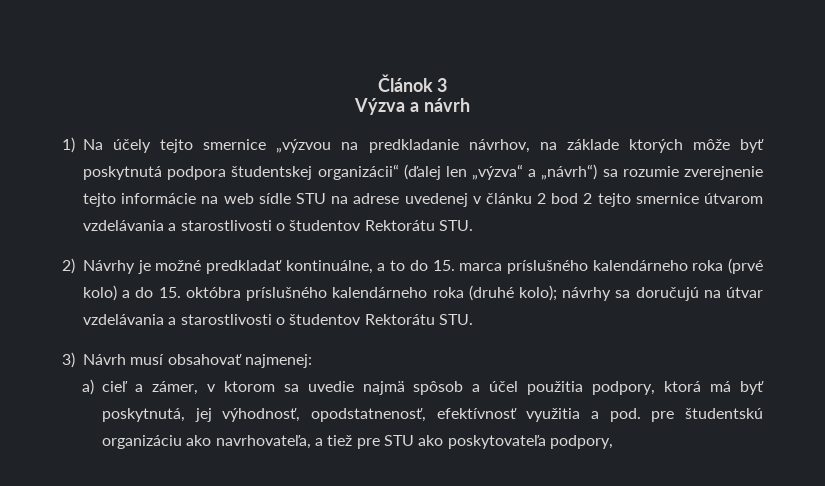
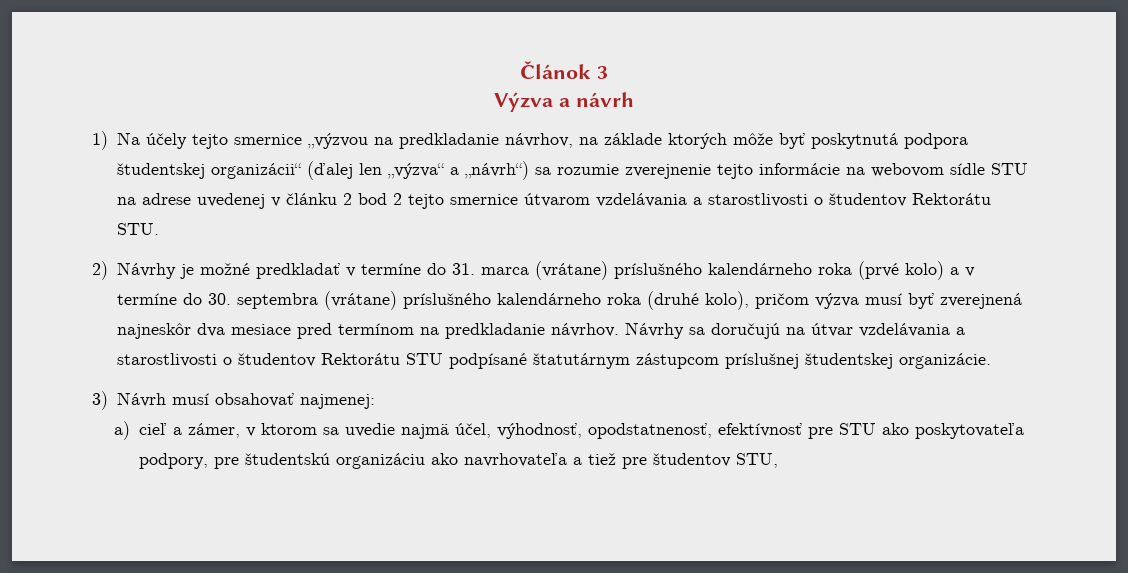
- 1) Na účely tejto smernice „výzvou na predkladanie návrhov, na základe ktorých môže byť poskytnutá podpora študentskej organizácii“ (ďalej len „výzva“ a „návrh“) sa rozumie zverejnenie tejto informácie na web sídle STU na adrese uvedenej v článku 2 bod 2 tejto smernice útvarom vzdelávania a starostlivosti o študentov Rektorátu STU.
+ 1) Na účely tejto smernice „výzvou na predkladanie návrhov, na základe ktorých môže byť poskytnutá podpora študentskej organizácii“ (ďalej len „výzva“ a „návrh“) sa rozumie zverejnenie tejto informácie na webovom sídle STU na adrese uvedenej v článku 2 bod 2 tejto smernice útvarom vzdelávania a starostlivosti o študentov Rektorátu STU.
- 2) Návrhy je možné predkladať kontinuálne, a to do 15. marca príslušného kalendárneho roka (prvé kolo) a do 15. októbra príslušného kalendárneho roka (druhé kolo); návrhy sa doručujú na útvar vzdelávania a starostlivosti o študentov Rektorátu STU.
+ 2) Návrhy je možné predkladať v termíne do 31. marca (vrátane) príslušného kalendárneho roka (prvé kolo) a v termíne do 30. septembra (vrátane) príslušného kalendárneho roka (druhé kolo), pričom výzva musí byť zverejnená najneskôr dva mesiace pred termínom na predkladanie návrhov. Návrhy sa doručujú na útvar vzdelávania a starostlivosti o študentov Rektorátu STU podpísané štatutárnym zástupcom príslušnej študentskej organizácie.
- a) cieľ a zámer, v ktorom sa uvedie najmä spôsob a účel použitia podpory, ktorá má byť poskytnutá, jej výhodnosť, opodstatnenosť, efektívnosť využitia a pod. pre študentskú organizáciu ako navrhovateľa, a tiež pre STU ako poskytovateľa podpory,
+ a) cieľ a zámer, v ktorom sa uvedie najmä účel, výhodnosť, opodstatnenosť, efektívnosť pre STU ako poskytovateľa podpory, pre študentskú organizáciu ako navrhovateľa a tiež pre študentov STU,

